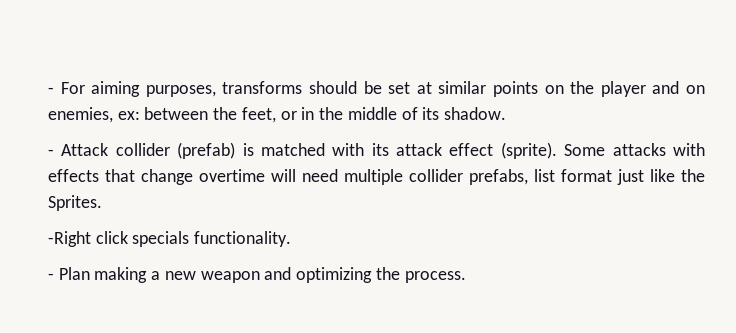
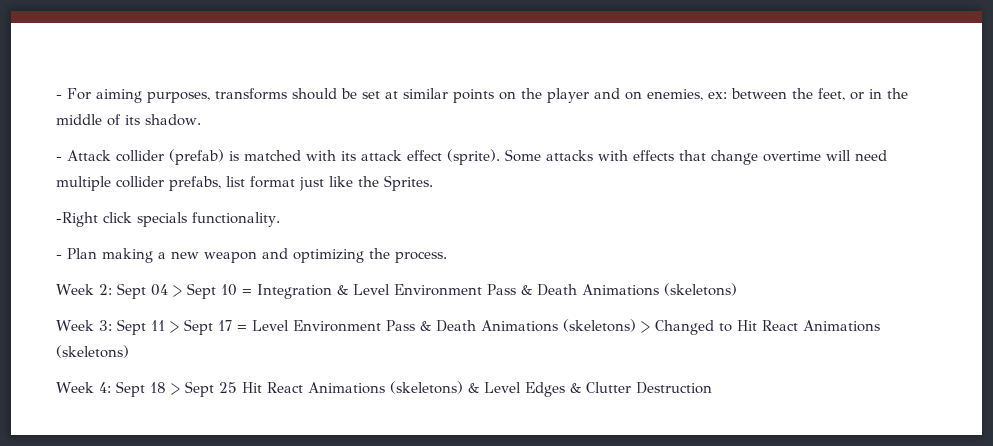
+ Week 2: Sept 04 > Sept 10 = Integration & Level Environment Pass & Death Animations (skeletons)
+ Week 3: Sept 11 > Sept 17 = Level Environment Pass & Death Animations (skeletons) > Changed to Hit React Animations (skeletons)
+ Week 4: Sept 18 > Sept 25 Hit React Animations (skeletons) & Level Edges & Clutter Destruction

